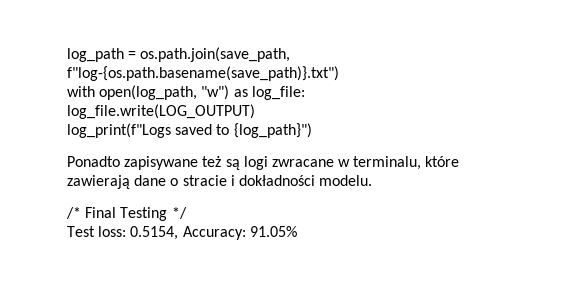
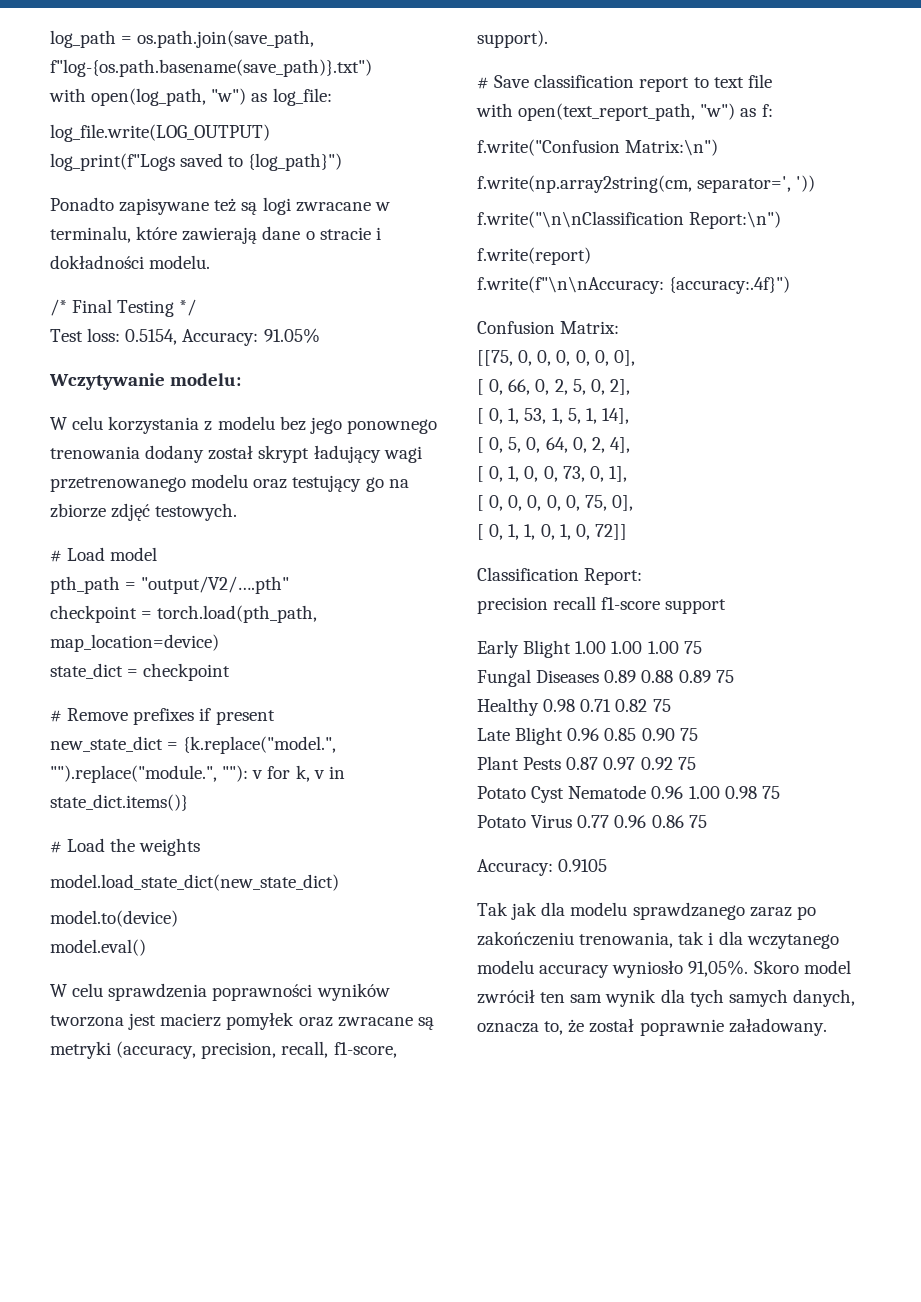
+ Wczytywanie modelu:
+ W celu korzystania z modelu bez jego ponownego trenowania dodany został skrypt ładujący wagi przetrenowanego modelu oraz testujący go na zbiorze zdjęć testowych.
+ # Load model
+ pth_path = "output/V2/….pth"
+ checkpoint = torch.load(pth_path, map_location=device)
+ state_dict = checkpoint
+ # Remove prefixes if present
+ new_state_dict = {k.replace("model.", "").replace("module.", ""): v for k, v in state_dict.items()}
+ # Load the weights
+ model.load_state_dict(new_state_dict)
+ model.to(device)
+ model.eval()
+ W celu sprawdzenia poprawności wyników tworzona jest macierz pomyłek oraz zwracane są metryki (accuracy, precision, recall, f1-score, support).
+ # Save classification report to text file
+ with open(text_report_path, "w") as f:
+ f.write("Confusion Matrix:\n")
+ f.write(np.array2string(cm, separator=', '))
+ f.write("\n\nClassification Report:\n")
+ f.write(report)
+ f.write(f"\n\nAccuracy: {accuracy:.4f}")
+ Confusion Matrix:
+ [[75, 0, 0, 0, 0, 0, 0],
+ [ 0, 66, 0, 2, 5, 0, 2],
+ [ 0, 1, 53, 1, 5, 1, 14],
+ [ 0, 5, 0, 64, 0, 2, 4],
+ [ 0, 1, 0, 0, 73, 0, 1],
+ [ 0, 0, 0, 0, 0, 75, 0],
+ [ 0, 1, 1, 0, 1, 0, 72]]
+ Classification Report:
+ precision recall f1-score support
+ Early Blight 1.00 1.00 1.00 75
+ Fungal Diseases 0.89 0.88 0.89 75
+ Healthy 0.98 0.71 0.82 75
+ Late Blight 0.96 0.85 0.90 75
+ Plant Pests 0.87 0.97 0.92 75
+ Potato Cyst Nematode 0.96 1.00 0.98 75
+ Potato Virus 0.77 0.96 0.86 75
+ Accuracy: 0.9105
+ Tak jak dla modelu sprawdzanego zaraz po zakończeniu trenowania, tak i dla wczytanego modelu accuracy wyniosło 91,05%. Skoro model zwrócił ten sam wynik dla tych samych danych, oznacza to, że został poprawnie załadowany.

